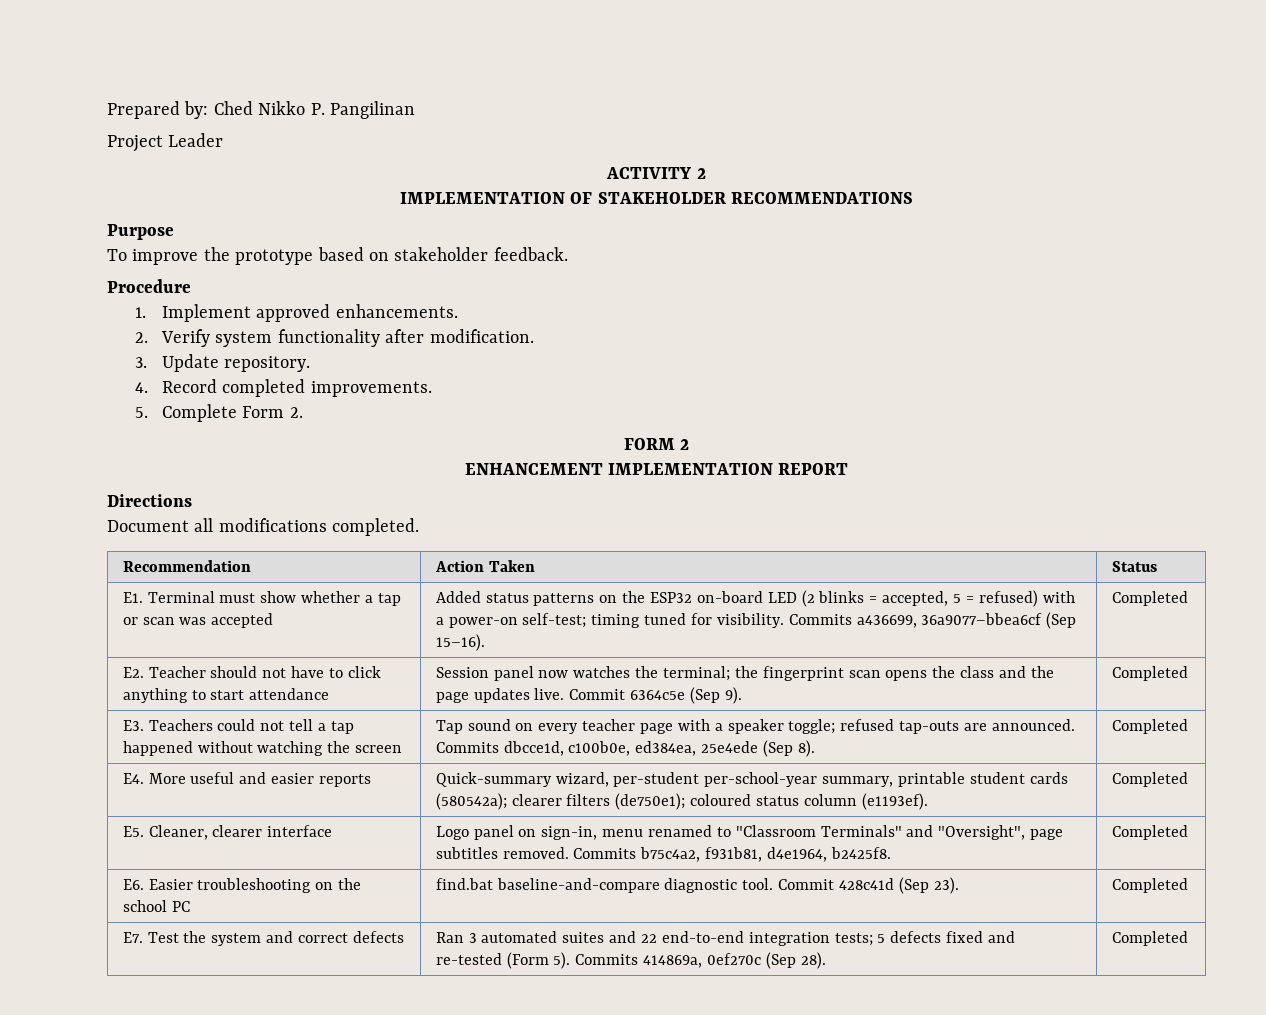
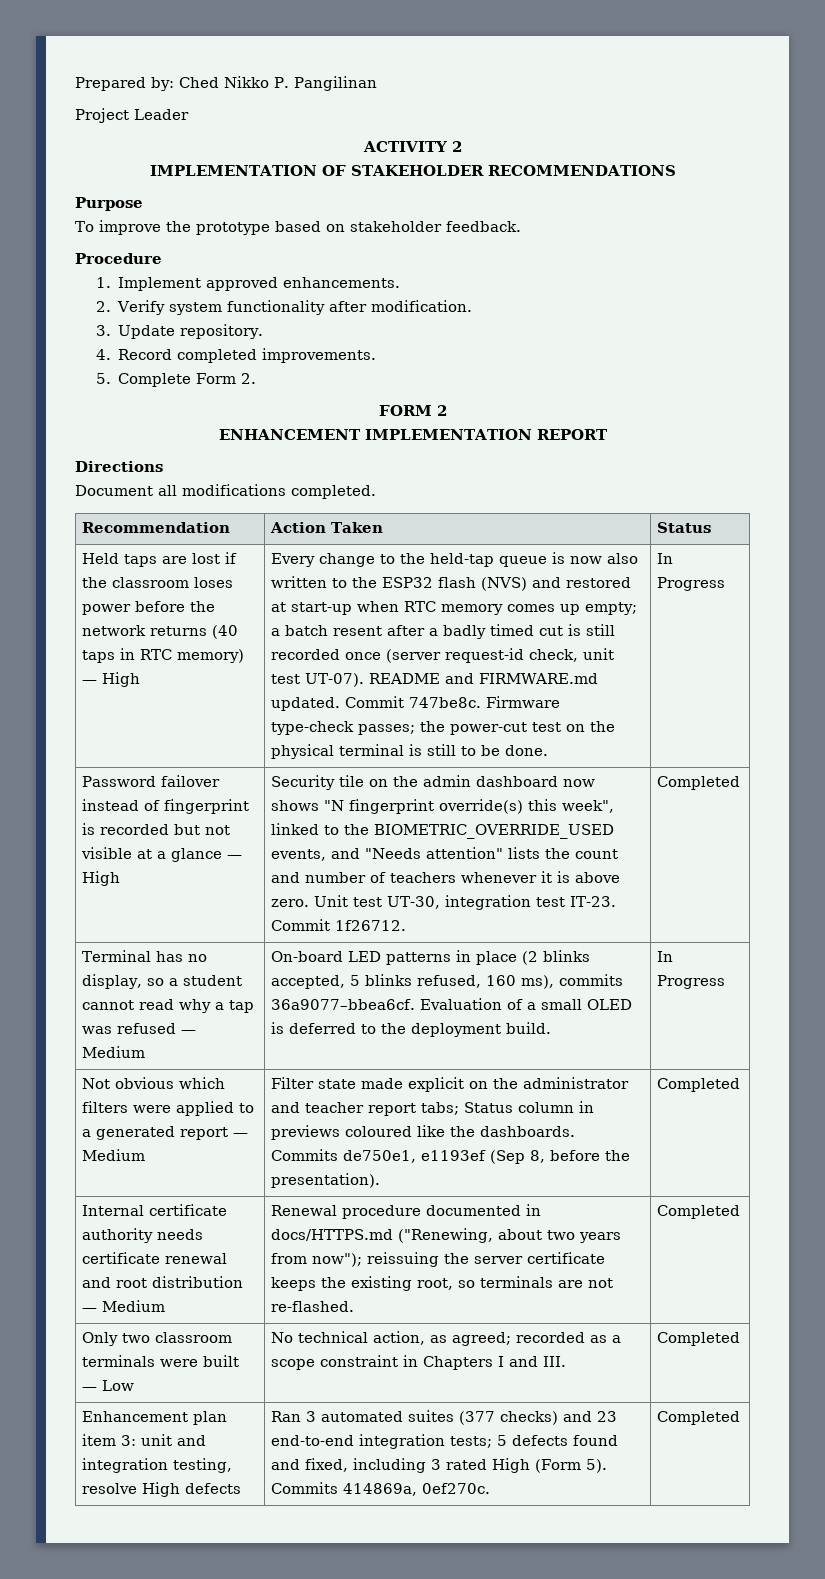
- E1. Terminal must show whether a tap or scan was accepted | Added status patterns on the ESP32 on-board LED (2 blinks = accepted, 5 = refused) with a power-on self-test; timing tuned for visibility. Commits a436699, 36a9077–bbea6cf (Sep 15–16). | Completed
- E2. Teacher should not have to click anything to start attendance | Session panel now watches the terminal; the fingerprint scan opens the class and the page updates live. Commit 6364c5e (Sep 9). | Completed
- E3. Teachers could not tell a tap happened without watching the screen | Tap sound on every teacher page with a speaker toggle; refused tap-outs are announced. Commits dbcce1d, c100b0e, ed384ea, 25e4ede (Sep 8). | Completed
- E4. More useful and easier reports | Quick-summary wizard, per-student per-school-year summary, printable student cards (580542a); clearer filters (de750e1); coloured status column (e1193ef). | Completed
- E5. Cleaner, clearer interface | Logo panel on sign-in, menu renamed to "Classroom Terminals" and "Oversight", page subtitles removed. Commits b75c4a2, f931b81, d4e1964, b2425f8. | Completed
- E6. Easier troubleshooting on the school PC | find.bat baseline-and-compare diagnostic tool. Commit 428c41d (Sep 23). | Completed
- E7. Test the system and correct defects | Ran 3 automated suites and 22 end-to-end integration tests; 5 defects fixed and re-tested (Form 5). Commits 414869a, 0ef270c (Sep 28). | Completed
+ Held taps are lost if the classroom loses power before the network returns (40 taps in RTC memory) — High | Every change to the held-tap queue is now also written to the ESP32 flash (NVS) and restored at start-up when RTC memory comes up empty; a batch resent after a badly timed cut is still recorded once (server request-id check, unit test UT-07). README and FIRMWARE.md updated. Commit 747be8c. Firmware type-check passes; the power-cut test on the physical terminal is still to be done. | In Progress
+ Password failover instead of fingerprint is recorded but not visible at a glance — High | Security tile on the admin dashboard now shows "N fingerprint override(s) this week", linked to the BIOMETRIC_OVERRIDE_USED events, and "Needs attention" lists the count and number of teachers whenever it is above zero. Unit test UT-30, integration test IT-23. Commit 1f26712. | Completed
+ Terminal has no display, so a student cannot read why a tap was refused — Medium | On-board LED patterns in place (2 blinks accepted, 5 blinks refused, 160 ms), commits 36a9077–bbea6cf. Evaluation of a small OLED is deferred to the deployment build. | In Progress
+ Not obvious which filters were applied to a generated report — Medium | Filter state made explicit on the administrator and teacher report tabs; Status column in previews coloured like the dashboards. Commits de750e1, e1193ef (Sep 8, before the presentation). | Completed
+ Internal certificate authority needs certificate renewal and root distribution — Medium | Renewal procedure documented in docs/HTTPS.md ("Renewing, about two years from now"); reissuing the server certificate keeps the existing root, so terminals are not re-flashed. | Completed
+ Only two classroom terminals were built — Low | No technical action, as agreed; recorded as a scope constraint in Chapters I and III. | Completed
+ Enhancement plan item 3: unit and integration testing, resolve High defects | Ran 3 automated suites (377 checks) and 23 end-to-end integration tests; 5 defects found and fixed, including 3 rated High (Form 5). Commits 414869a, 0ef270c. | Completed

